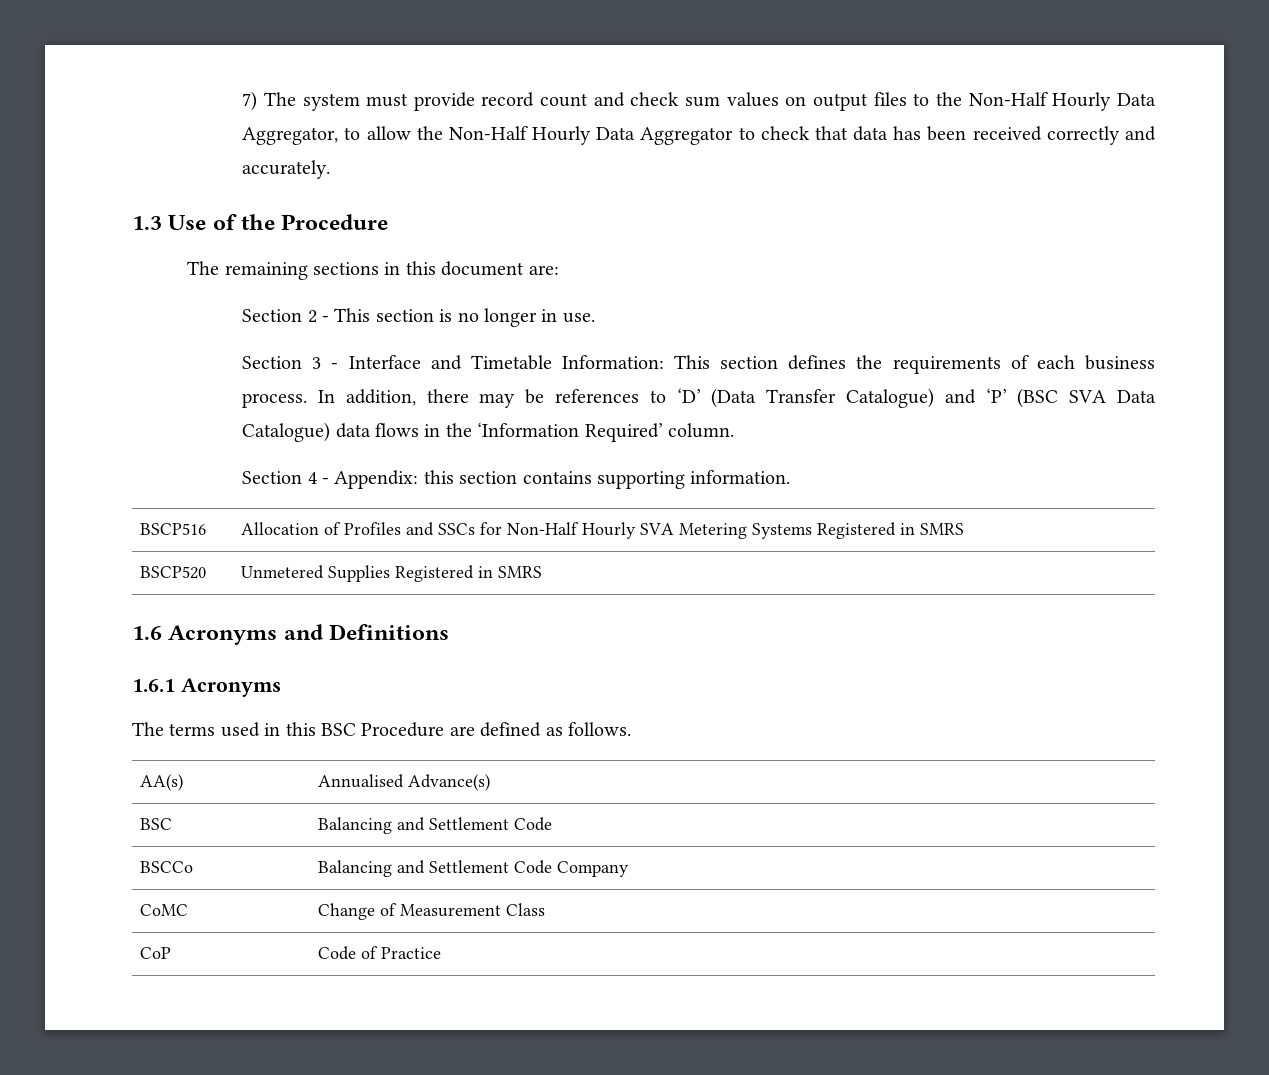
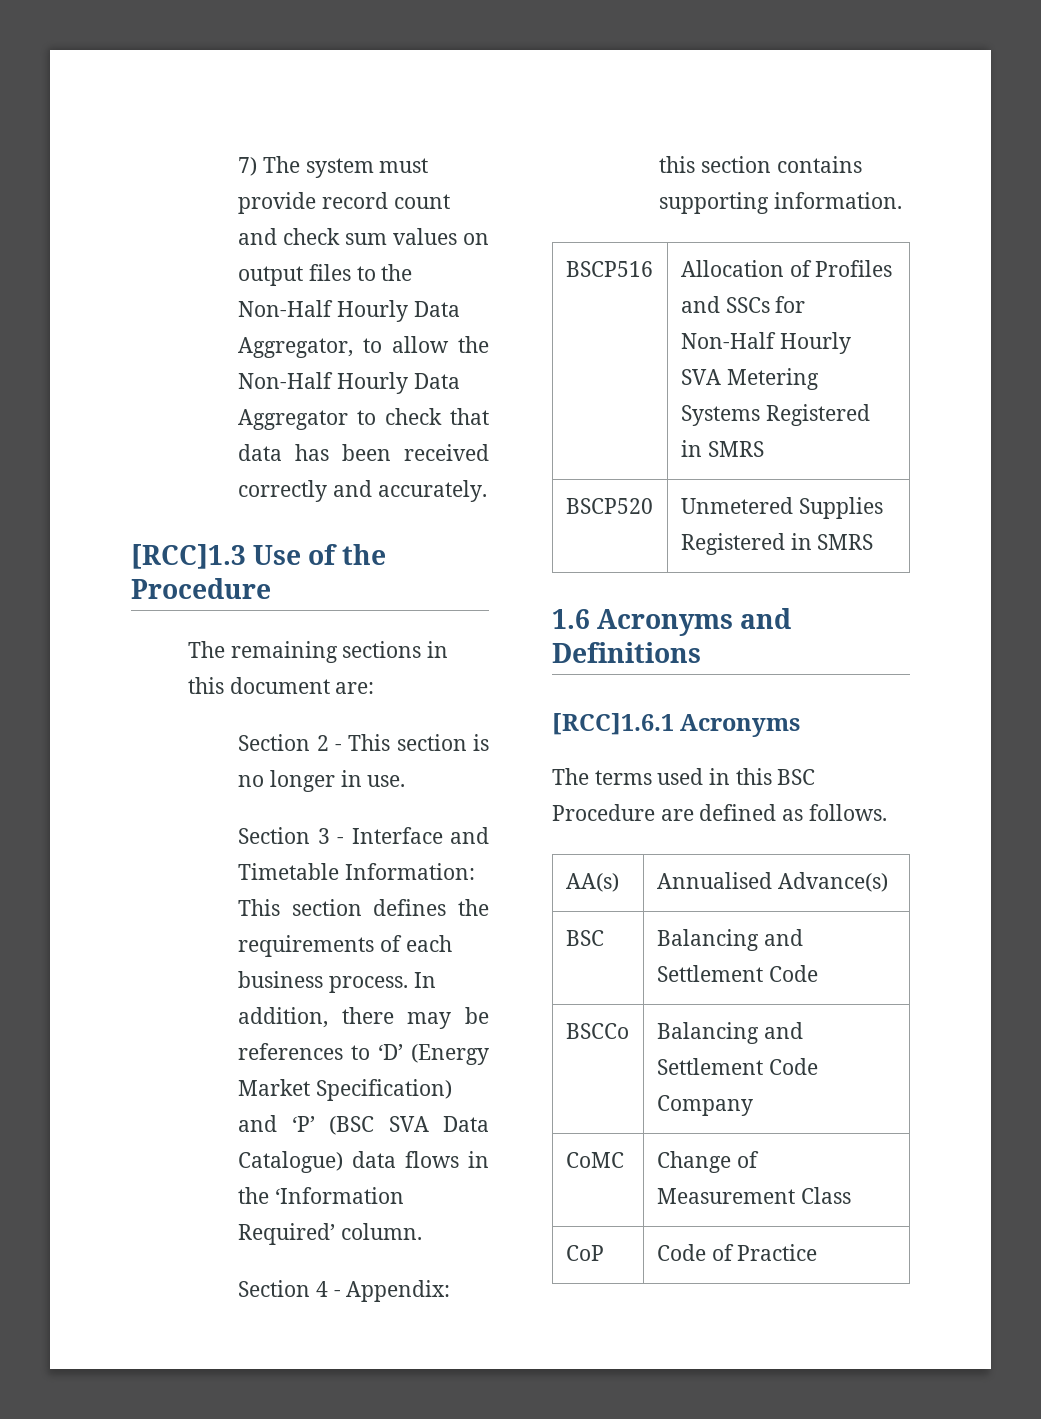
- 1.3 Use of the Procedure
+ [RCC]1.3 Use of the Procedure
- In addition, there may be references to ‘D’ (Data Transfer Catalogue) and ‘P’ (BSC SVA Data Catalogue) data flows in the ‘Information Required’ column.
+ In addition, there may be references to ‘D’ (Energy Market Specification) and ‘P’ (BSC SVA Data Catalogue) data flows in the ‘Information Required’ column.
- 1.6.1 Acronyms
+ [RCC]1.6.1 Acronyms

